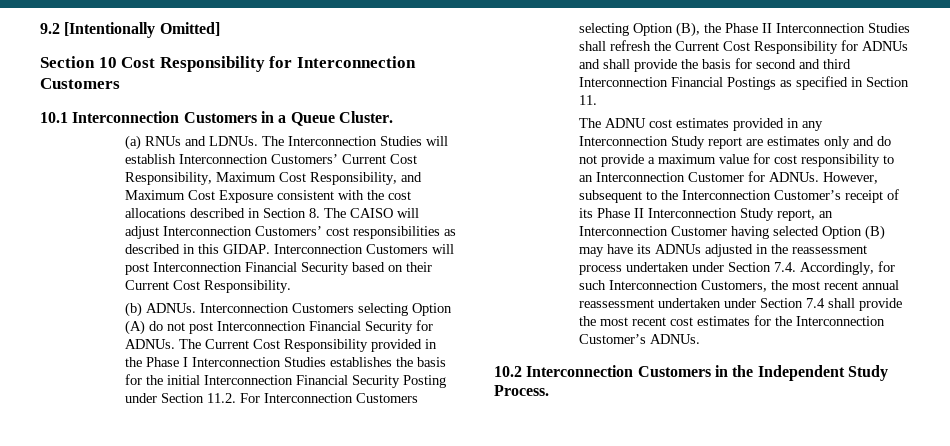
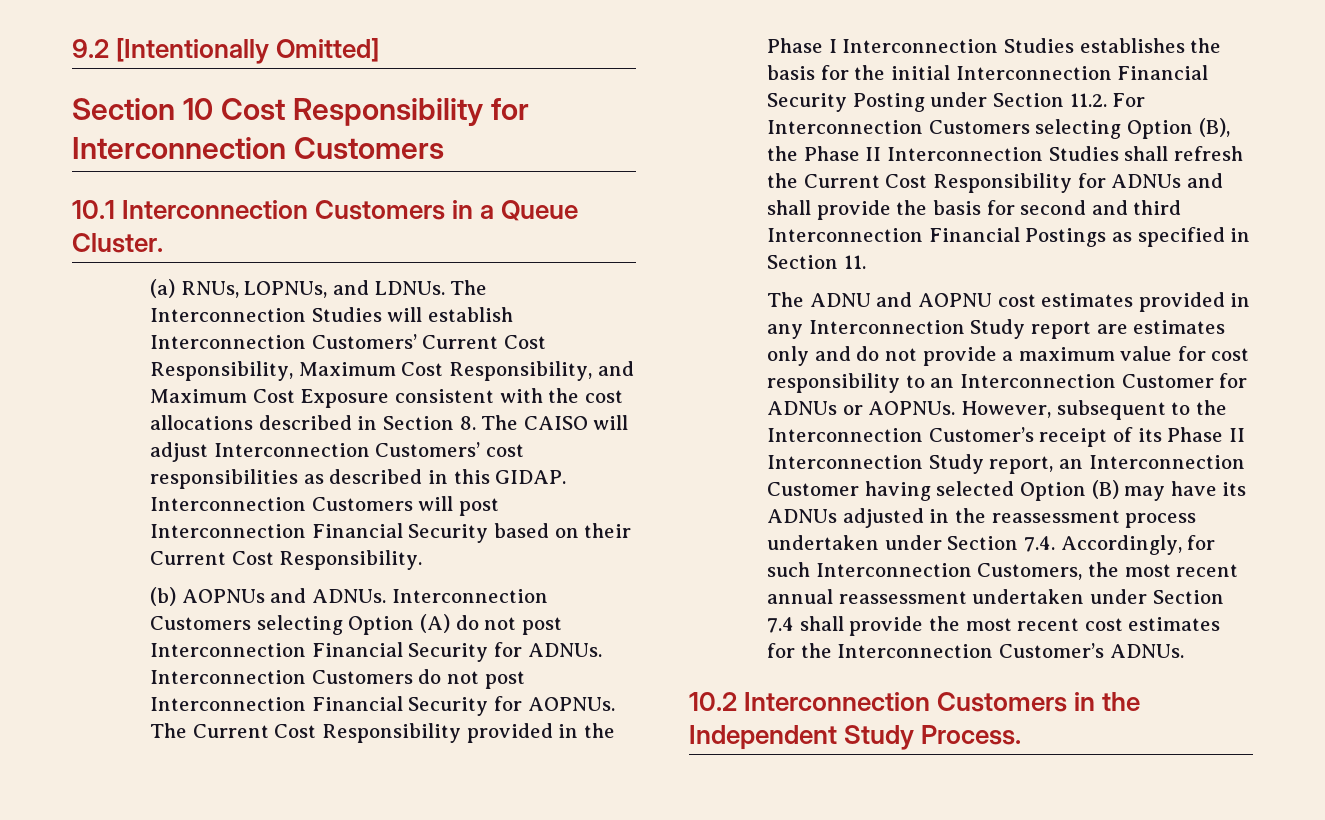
- (a) RNUs and LDNUs.
+ (a) RNUs, LOPNUs, and LDNUs.
- (b) ADNUs.
+ (b) AOPNUs and ADNUs.
+ Interconnection Customers do not post Interconnection Financial Security for AOPNUs.
- The ADNU cost estimates provided in any Interconnection Study report are estimates only and do not provide a maximum value for cost responsibility to an Interconnection Customer for ADNUs.
+ The ADNU and AOPNU cost estimates provided in any Interconnection Study report are estimates only and do not provide a maximum value for cost responsibility to an Interconnection Customer for ADNUs or AOPNUs.

